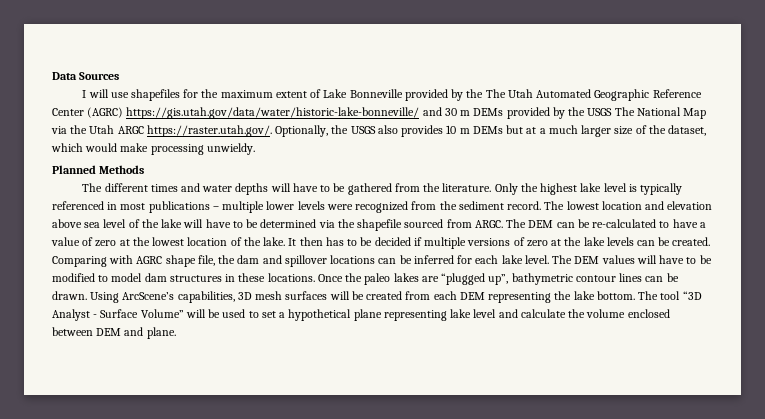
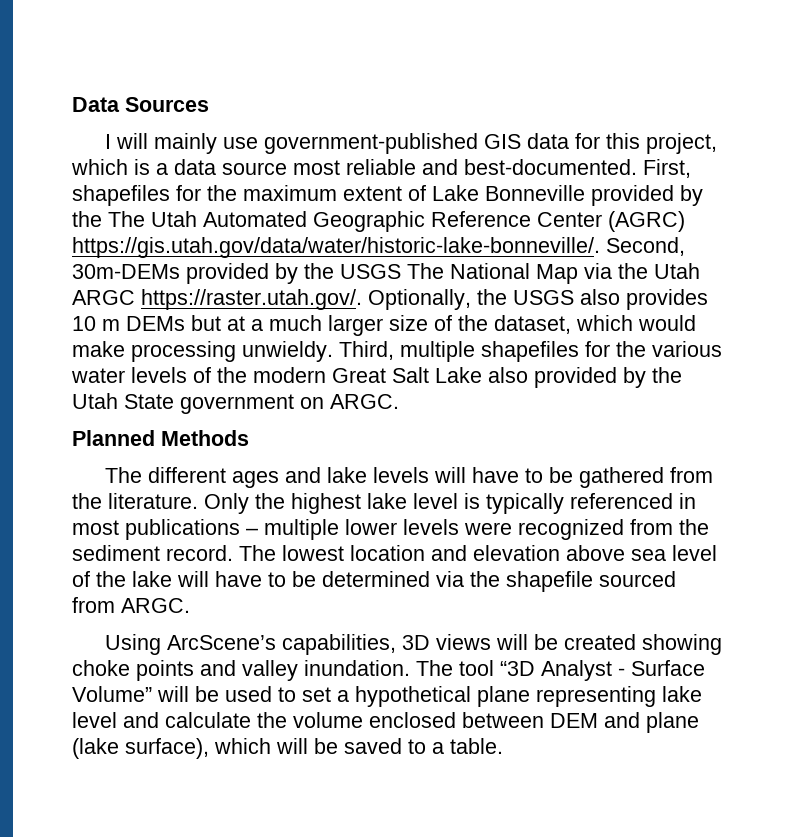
- I will use shapefiles for the maximum extent of Lake Bonneville provided by the The Utah Automated Geographic Reference Center (AGRC) https://gis.utah.gov/data/water/historic-lake-bonneville/ and 30 m DEMs provided by the USGS The National Map via the Utah ARGC https://raster.utah.gov/. Optionally, the USGS also provides 10 m DEMs but at a much larger size of the dataset, which would make processing unwieldy.
+ I will mainly use government-published GIS data for this project, which is a data source most reliable and best-documented. First, shapefiles for the maximum extent of Lake Bonneville provided by the The Utah Automated Geographic Reference Center (AGRC) https://gis.utah.gov/data/water/historic-lake-bonneville/. Second, 30m-DEMs provided by the USGS The National Map via the Utah ARGC https://raster.utah.gov/. Optionally, the USGS also provides 10 m DEMs but at a much larger size of the dataset, which would make processing unwieldy. Third, multiple shapefiles for the various water levels of the modern Great Salt Lake also provided by the Utah State government on ARGC.
- The different times and water depths will have to be gathered from the literature.
+ The different ages and lake levels will have to be gathered from the literature.
- The lowest location and elevation above sea level of the lake will have to be determined via the shapefile sourced from ARGC. The DEM can be re-calculated to have a value of zero at the lowest location of the lake. It then has to be decided if multiple versions of zero at the lake levels can be created. Comparing with AGRC shape file, the dam and spillover locations can be inferred for each lake level. The DEM values will have to be modified to model dam structures in these locations. Once the paleo lakes are “plugged up”, bathymetric contour lines can be drawn. Using ArcScene’s capabilities, 3D mesh surfaces will be created from each DEM representing the lake bottom.
+ The lowest location and elevation above sea level of the lake will have to be determined via the shapefile sourced from ARGC.
+ Using ArcScene’s capabilities, 3D views will be created showing choke points and valley inundation.
- The tool “3D Analyst - Surface Volume” will be used to set a hypothetical plane representing lake level and calculate the volume enclosed between DEM and plane.
+ The tool “3D Analyst - Surface Volume” will be used to set a hypothetical plane representing lake level and calculate the volume enclosed between DEM and plane (lake surface), which will be saved to a table.

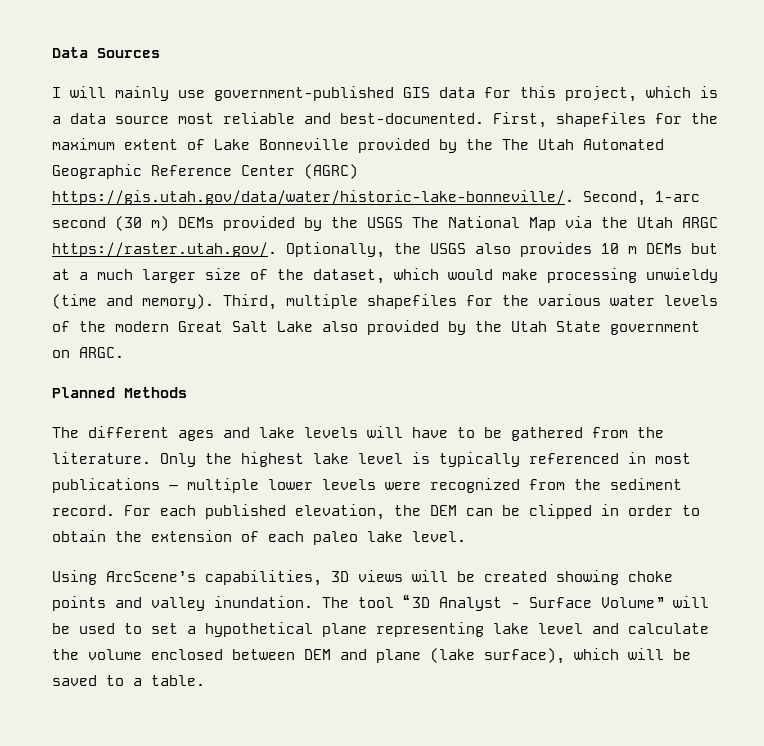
- First, shapefiles for the maximum extent of Lake Bonneville provided by the The Utah Automated Geographic Reference Center (AGRC) https://gis.utah.gov/data/water/historic-lake-bonneville/. Second, 30m-DEMs provided by the USGS The National Map via the Utah ARGC https://raster.utah.gov/. Optionally, the USGS also provides 10 m DEMs but at a much larger size of the dataset, which would make processing unwieldy.
+ First, shapefiles for the maximum extent of Lake Bonneville provided by the The Utah Automated Geographic Reference Center (AGRC) https://gis.utah.gov/data/water/historic-lake-bonneville/. Second, 1-arc second (30 m) DEMs provided by the USGS The National Map via the Utah ARGC https://raster.utah.gov/. Optionally, the USGS also provides 10 m DEMs but at a much larger size of the dataset, which would make processing unwieldy (time and memory).
- The lowest location and elevation above sea level of the lake will have to be determined via the shapefile sourced from ARGC.
+ For each published elevation, the DEM can be clipped in order to obtain the extension of each paleo lake level.

